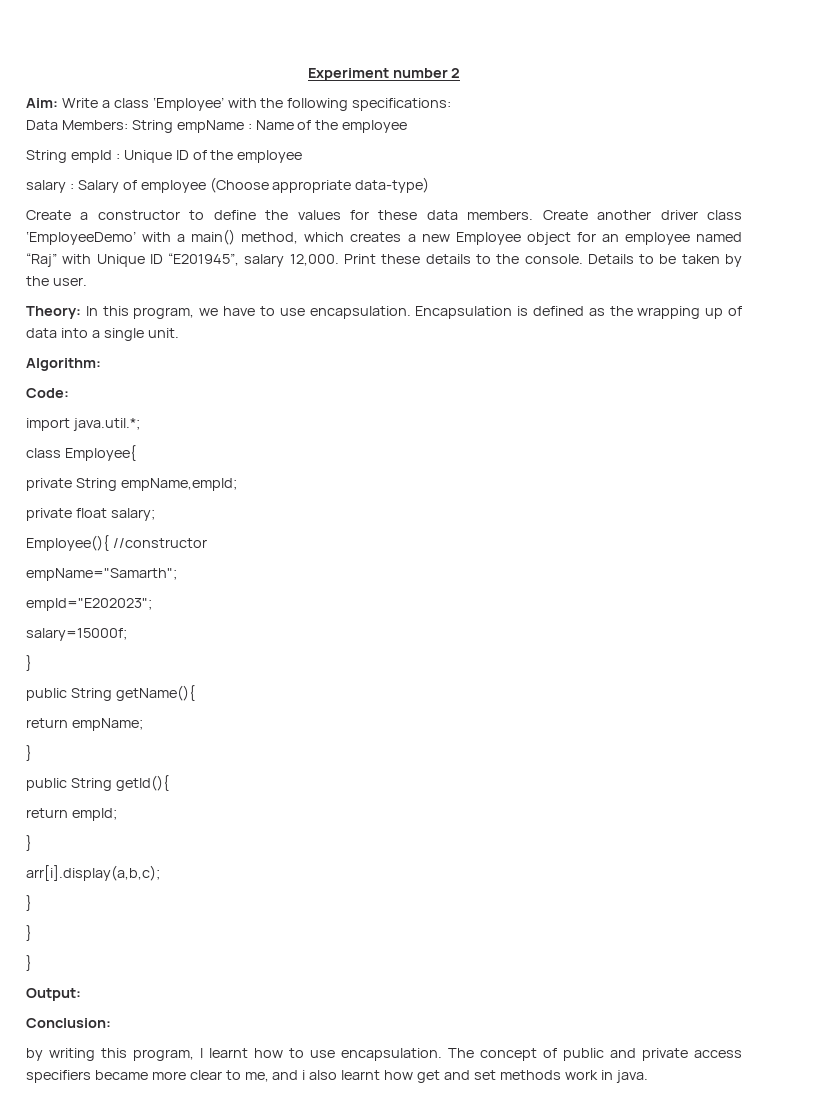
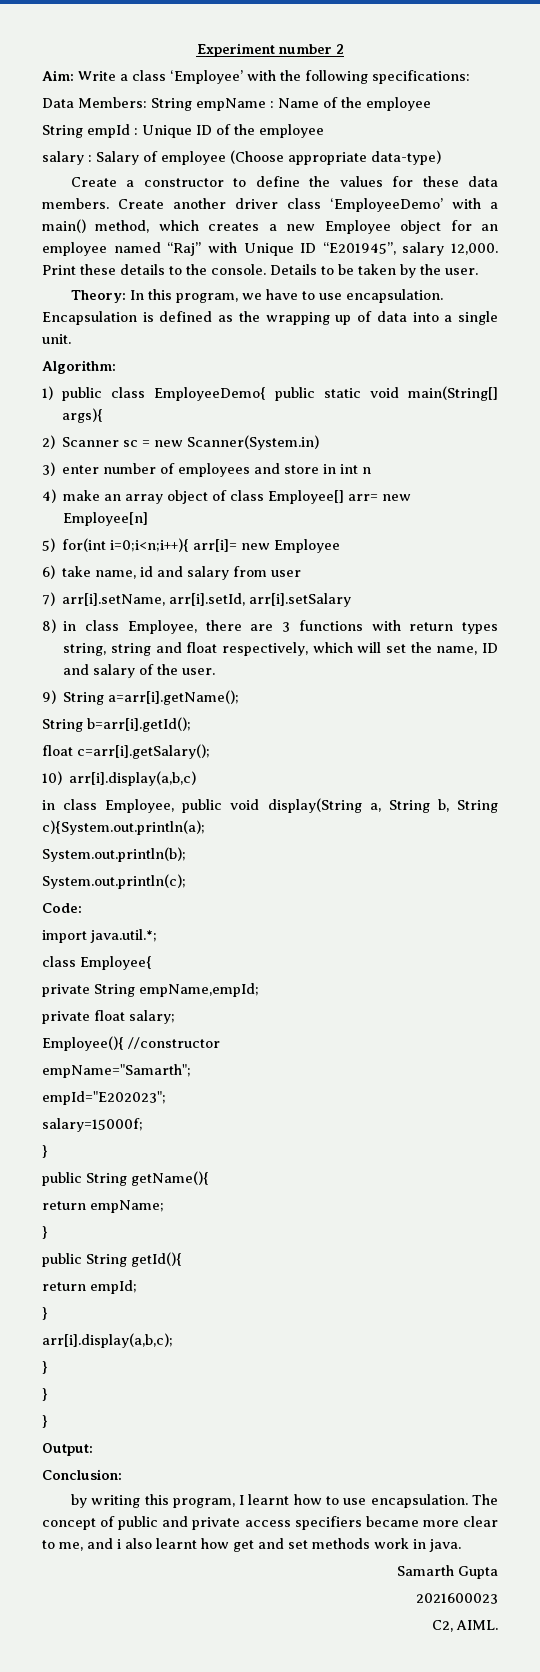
+ 1) public class EmployeeDemo{ public static void main(String[] args){
+ 2) Scanner sc = new Scanner(System.in)
+ 3) enter number of employees and store in int n
+ 4) make an array object of class Employee[] arr= new Employee[n]
+ 5) for(int i=0;i<n;i++){ arr[i]= new Employee
+ 6) take name, id and salary from user
+ 7) arr[i].setName, arr[i].setId, arr[i].setSalary
+ 8) in class Employee, there are 3 functions with return types string, string and float respectively, which will set the name, ID and salary of the user.
+ 9) String a=arr[i].getName();
+ String b=arr[i].getId();
+ float c=arr[i].getSalary();
+ 10) arr[i].display(a,b,c)
+ in class Employee, public void display(String a, String b, String c){System.out.println(a);
+ System.out.println(b);
+ System.out.println(c);
+ Samarth Gupta
+ 2021600023
+ C2, AIML.

